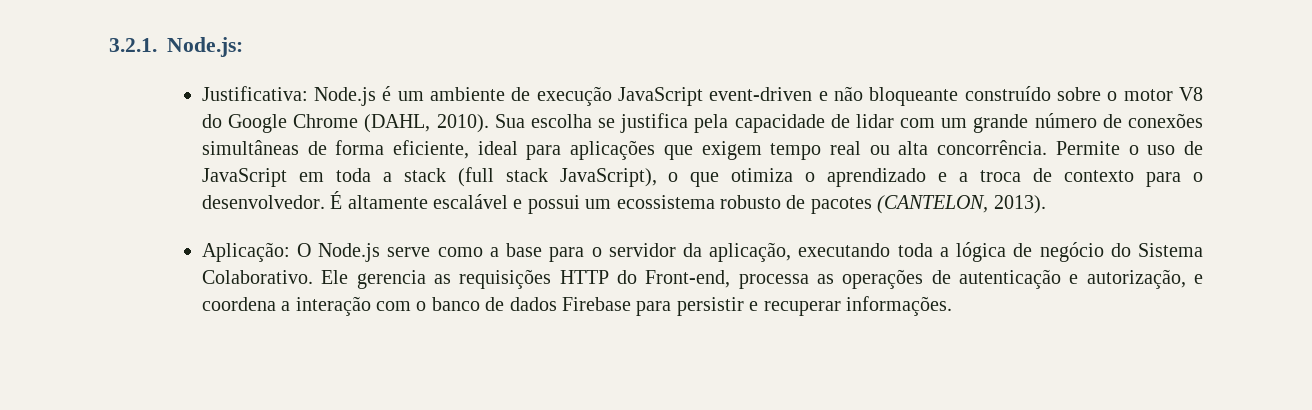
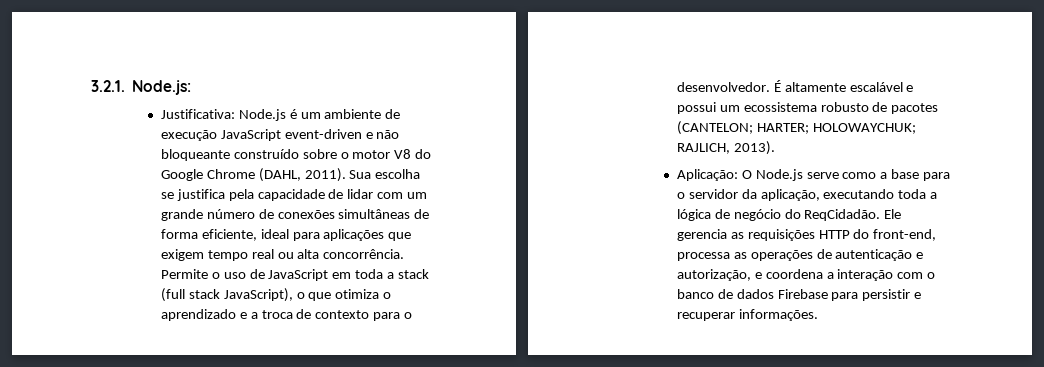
- Justificativa: Node.js é um ambiente de execução JavaScript event-driven e não bloqueante construído sobre o motor V8 do Google Chrome (DAHL, 2010).
+ Justificativa: Node.js é um ambiente de execução JavaScript event-driven e não bloqueante construído sobre o motor V8 do Google Chrome (DAHL, 2011).
- É altamente escalável e possui um ecossistema robusto de pacotes (CANTELON, 2013).
+ É altamente escalável e possui um ecossistema robusto de pacotes (CANTELON; HARTER; HOLOWAYCHUK; RAJLICH, 2013).
- Aplicação: O Node.js serve como a base para o servidor da aplicação, executando toda a lógica de negócio do Sistema Colaborativo.
+ Aplicação: O Node.js serve como a base para o servidor da aplicação, executando toda a lógica de negócio do ReqCidadão.
- Ele gerencia as requisições HTTP do Front-end, processa as operações de autenticação e autorização, e coordena a interação com o banco de dados Firebase para persistir e recuperar informações.
+ Ele gerencia as requisições HTTP do front-end, processa as operações de autenticação e autorização, e coordena a interação com o banco de dados Firebase para persistir e recuperar informações.

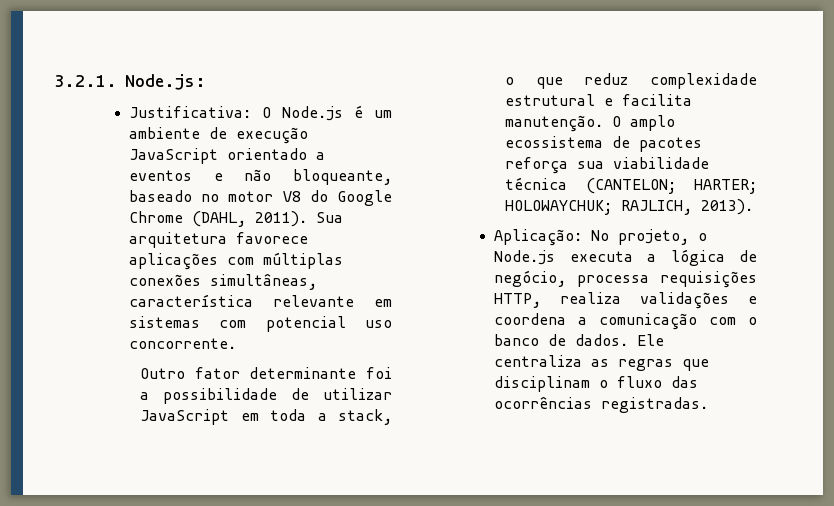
- Justificativa: Node.js é um ambiente de execução JavaScript event-driven e não bloqueante construído sobre o motor V8 do Google Chrome (DAHL, 2011).
+ Justificativa: O Node.js é um ambiente de execução JavaScript orientado a eventos e não bloqueante, baseado no motor V8 do Google Chrome (DAHL, 2011).
- Sua escolha se justifica pela capacidade de lidar com um grande número de conexões simultâneas de forma eficiente, ideal para aplicações que exigem tempo real ou alta concorrência. Permite o uso de JavaScript em toda a stack (full stack JavaScript), o que otimiza o aprendizado e a troca de contexto para o desenvolvedor. É altamente escalável e possui um ecossistema robusto de pacotes (CANTELON; HARTER; HOLOWAYCHUK; RAJLICH, 2013).
+ Sua arquitetura favorece aplicações com múltiplas conexões simultâneas, característica relevante em sistemas com potencial uso concorrente.
+ Outro fator determinante foi a possibilidade de utilizar JavaScript em toda a stack, o que reduz complexidade estrutural e facilita manutenção. O amplo ecossistema de pacotes reforça sua viabilidade técnica (CANTELON; HARTER; HOLOWAYCHUK; RAJLICH, 2013).
- Aplicação: O Node.js serve como a base para o servidor da aplicação, executando toda a lógica de negócio do ReqCidadão. Ele gerencia as requisições HTTP do front-end, processa as operações de autenticação e autorização, e coordena a interação com o banco de dados Firebase para persistir e recuperar informações.
+ Aplicação: No projeto, o Node.js executa a lógica de negócio, processa requisições HTTP, realiza validações e coordena a comunicação com o banco de dados. Ele centraliza as regras que disciplinam o fluxo das ocorrências registradas.

